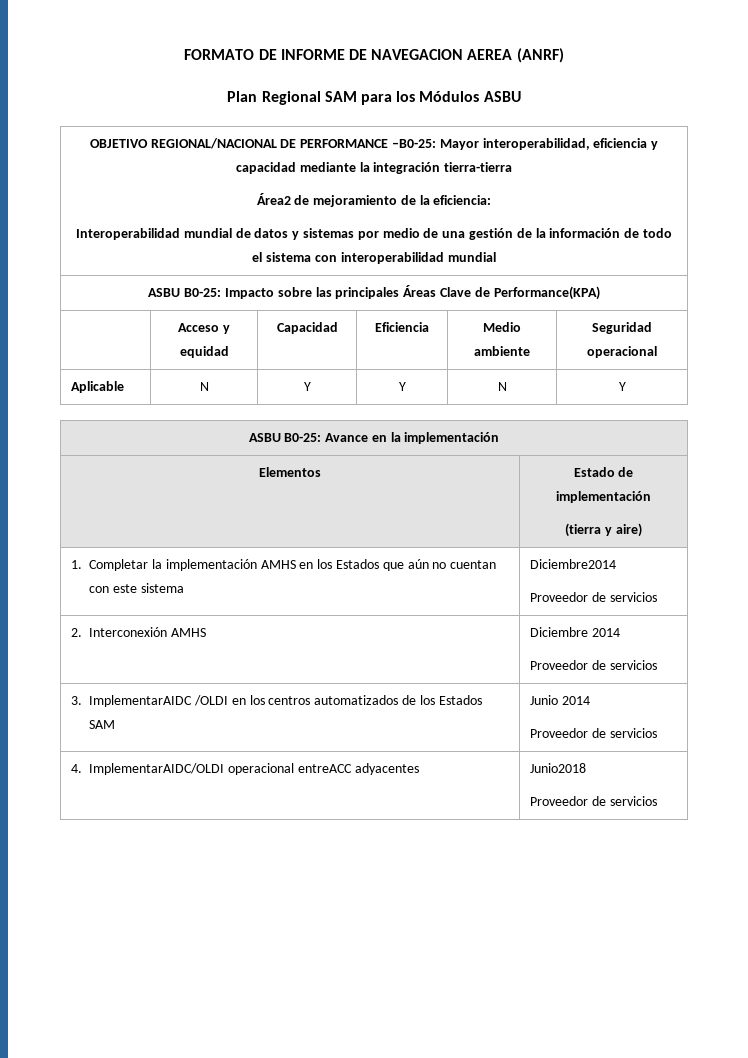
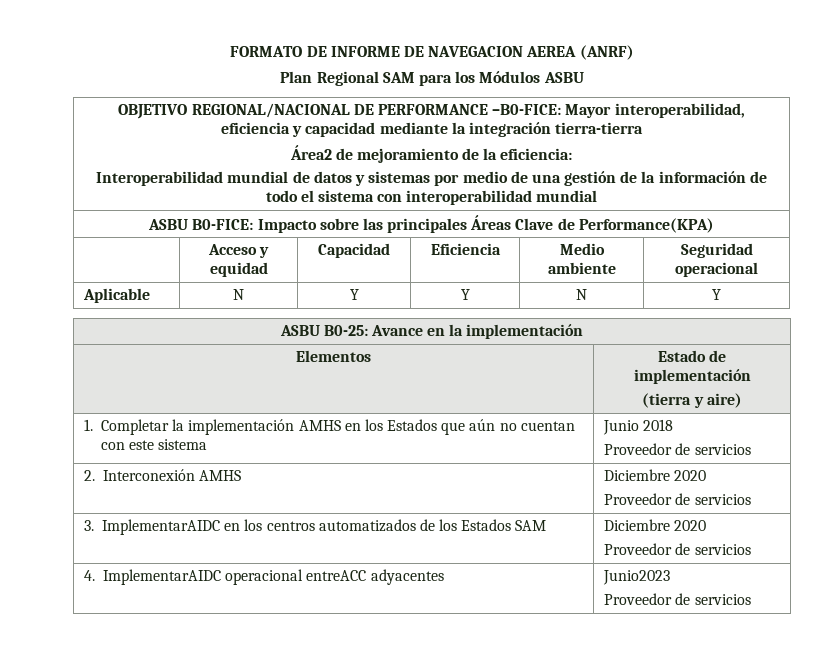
- OBJETIVO REGIONAL/NACIONAL DE PERFORMANCE –B0-25: Mayor interoperabilidad, eficiencia y capacidad mediante la integración tierra-tierra
+ OBJETIVO REGIONAL/NACIONAL DE PERFORMANCE –B0-FICE: Mayor interoperabilidad, eficiencia y capacidad mediante la integración tierra-tierra
- ASBU B0-25: Impacto sobre las principales Áreas Clave de Performance(KPA)
+ ASBU B0-FICE: Impacto sobre las principales Áreas Clave de Performance(KPA)
- 1. Completar la implementación AMHS en los Estados que aún no cuentan con este sistema | Diciembre2014
+ 1. Completar la implementación AMHS en los Estados que aún no cuentan con este sistema | Junio 2018
- 2. Interconexión AMHS | Diciembre 2014
+ 2. Interconexión AMHS | Diciembre 2020
- 3. ImplementarAIDC /OLDI en los centros automatizados de los Estados SAM | Junio 2014
+ 3. ImplementarAIDC en los centros automatizados de los Estados SAM | Diciembre 2020
- 4. ImplementarAIDC/OLDI operacional entreACC adyacentes | Junio2018
+ 4. ImplementarAIDC operacional entreACC adyacentes | Junio2023

